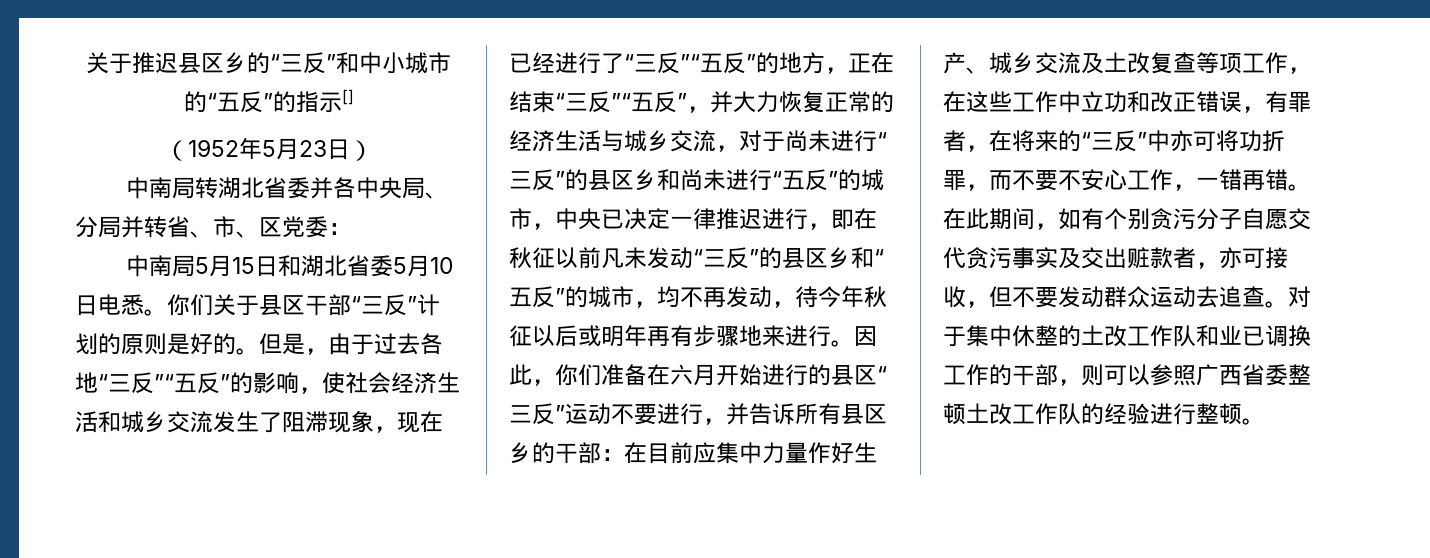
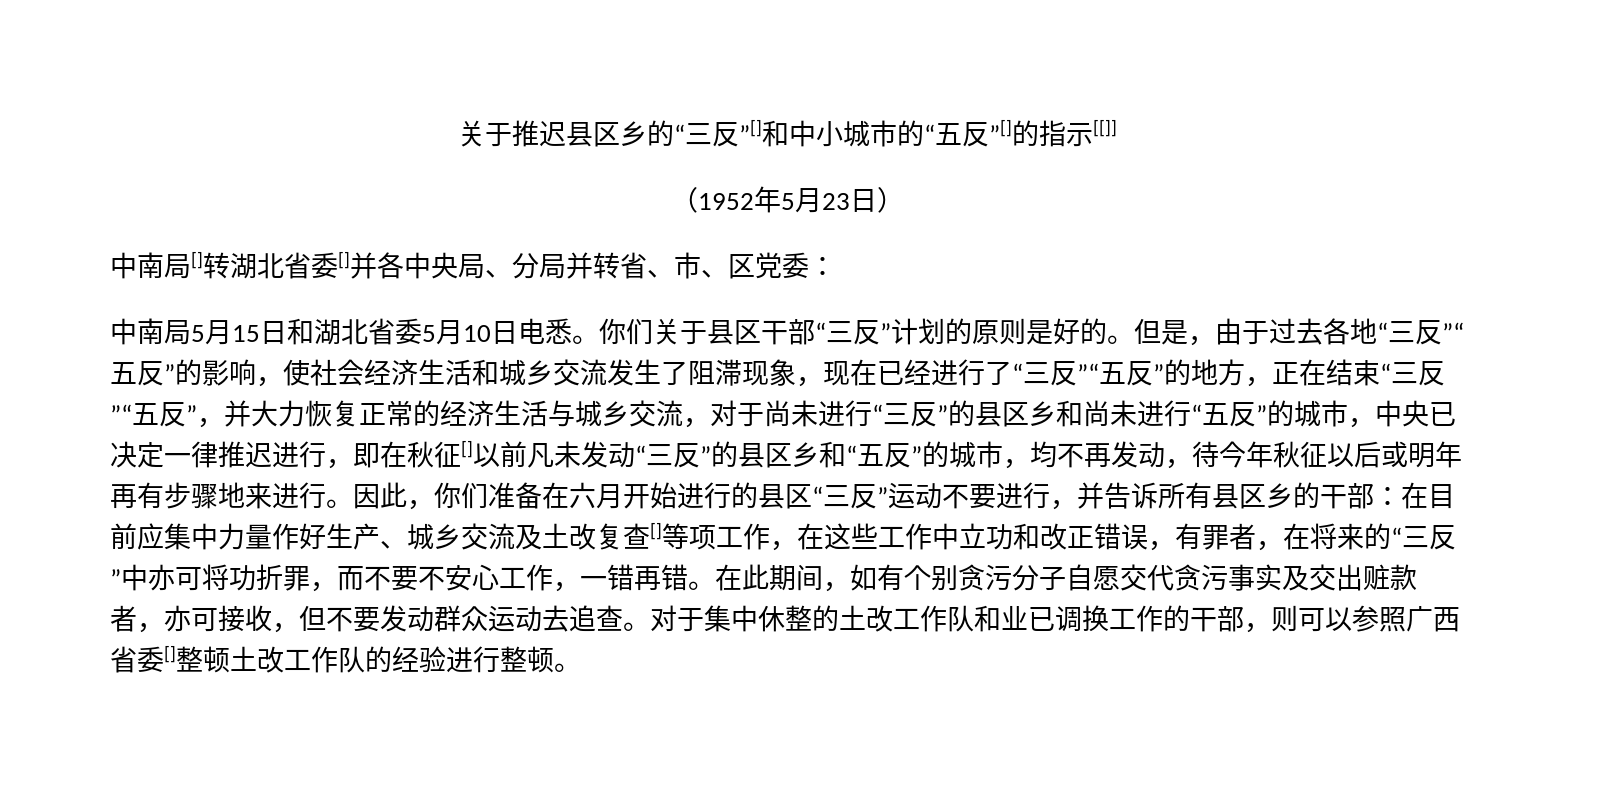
- 关于推迟县区乡的“三反”和中小城市的“五反”的指示[]
+ 关于推迟县区乡的“三反”[]和中小城市的“五反”[]的指示[[]]
- 中南局转湖北省委并各中央局、分局并转省、市、区党委：
+ 中南局[]转湖北省委[]并各中央局、分局并转省、市、区党委：
- 但是，由于过去各地“三反”“五反”的影响，使社会经济生活和城乡交流发生了阻滞现象，现在已经进行了“三反”“五反”的地方，正在结束“三反”“五反”，并大力恢复正常的经济生活与城乡交流，对于尚未进行“三反”的县区乡和尚未进行“五反”的城市，中央已决定一律推迟进行，即在秋征以前凡未发动“三反”的县区乡和“五反”的城市，均不再发动，待今年秋征以后或明年再有步骤地来进行。
+ 但是，由于过去各地“三反”“五反”的影响，使社会经济生活和城乡交流发生了阻滞现象，现在已经进行了“三反”“五反”的地方，正在结束“三反”“五反”，并大力恢复正常的经济生活与城乡交流，对于尚未进行“三反”的县区乡和尚未进行“五反”的城市，中央已决定一律推迟进行，即在秋征[]以前凡未发动“三反”的县区乡和“五反”的城市，均不再发动，待今年秋征以后或明年再有步骤地来进行。
- 因此，你们准备在六月开始进行的县区“三反”运动不要进行，并告诉所有县区乡的干部：在目前应集中力量作好生产、城乡交流及土改复查等项工作，在这些工作中立功和改正错误，有罪者，在将来的“三反”中亦可将功折罪，而不要不安心工作，一错再错。
+ 因此，你们准备在六月开始进行的县区“三反”运动不要进行，并告诉所有县区乡的干部：在目前应集中力量作好生产、城乡交流及土改复查[]等项工作，在这些工作中立功和改正错误，有罪者，在将来的“三反”中亦可将功折罪，而不要不安心工作，一错再错。
- 对于集中休整的土改工作队和业已调换工作的干部，则可以参照广西省委整顿土改工作队的经验进行整顿。
+ 对于集中休整的土改工作队和业已调换工作的干部，则可以参照广西省委[]整顿土改工作队的经验进行整顿。

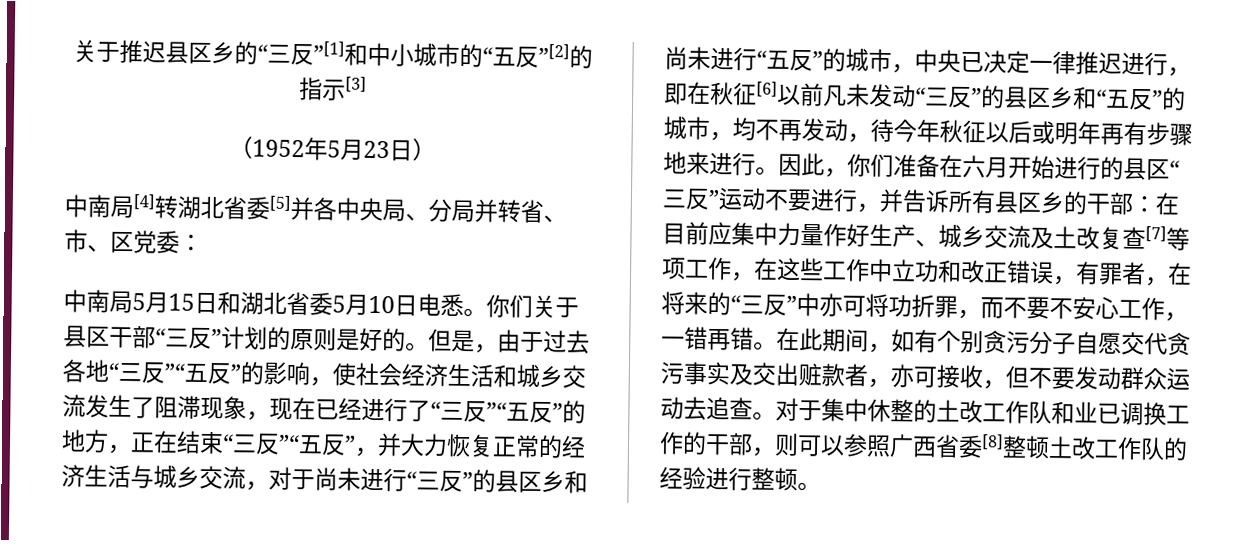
- 关于推迟县区乡的“三反”[]和中小城市的“五反”[]的指示[[]]
+ 关于推迟县区乡的“三反”[1]和中小城市的“五反”[2]的指示[3]
- 中南局[]转湖北省委[]并各中央局、分局并转省、市、区党委：
+ 中南局[4]转湖北省委[5]并各中央局、分局并转省、市、区党委：
- 但是，由于过去各地“三反”“五反”的影响，使社会经济生活和城乡交流发生了阻滞现象，现在已经进行了“三反”“五反”的地方，正在结束“三反”“五反”，并大力恢复正常的经济生活与城乡交流，对于尚未进行“三反”的县区乡和尚未进行“五反”的城市，中央已决定一律推迟进行，即在秋征[]以前凡未发动“三反”的县区乡和“五反”的城市，均不再发动，待今年秋征以后或明年再有步骤地来进行。
+ 但是，由于过去各地“三反”“五反”的影响，使社会经济生活和城乡交流发生了阻滞现象，现在已经进行了“三反”“五反”的地方，正在结束“三反”“五反”，并大力恢复正常的经济生活与城乡交流，对于尚未进行“三反”的县区乡和尚未进行“五反”的城市，中央已决定一律推迟进行，即在秋征[6]以前凡未发动“三反”的县区乡和“五反”的城市，均不再发动，待今年秋征以后或明年再有步骤地来进行。
- 因此，你们准备在六月开始进行的县区“三反”运动不要进行，并告诉所有县区乡的干部：在目前应集中力量作好生产、城乡交流及土改复查[]等项工作，在这些工作中立功和改正错误，有罪者，在将来的“三反”中亦可将功折罪，而不要不安心工作，一错再错。
+ 因此，你们准备在六月开始进行的县区“三反”运动不要进行，并告诉所有县区乡的干部：在目前应集中力量作好生产、城乡交流及土改复查[7]等项工作，在这些工作中立功和改正错误，有罪者，在将来的“三反”中亦可将功折罪，而不要不安心工作，一错再错。
- 对于集中休整的土改工作队和业已调换工作的干部，则可以参照广西省委[]整顿土改工作队的经验进行整顿。
+ 对于集中休整的土改工作队和业已调换工作的干部，则可以参照广西省委[8]整顿土改工作队的经验进行整顿。

